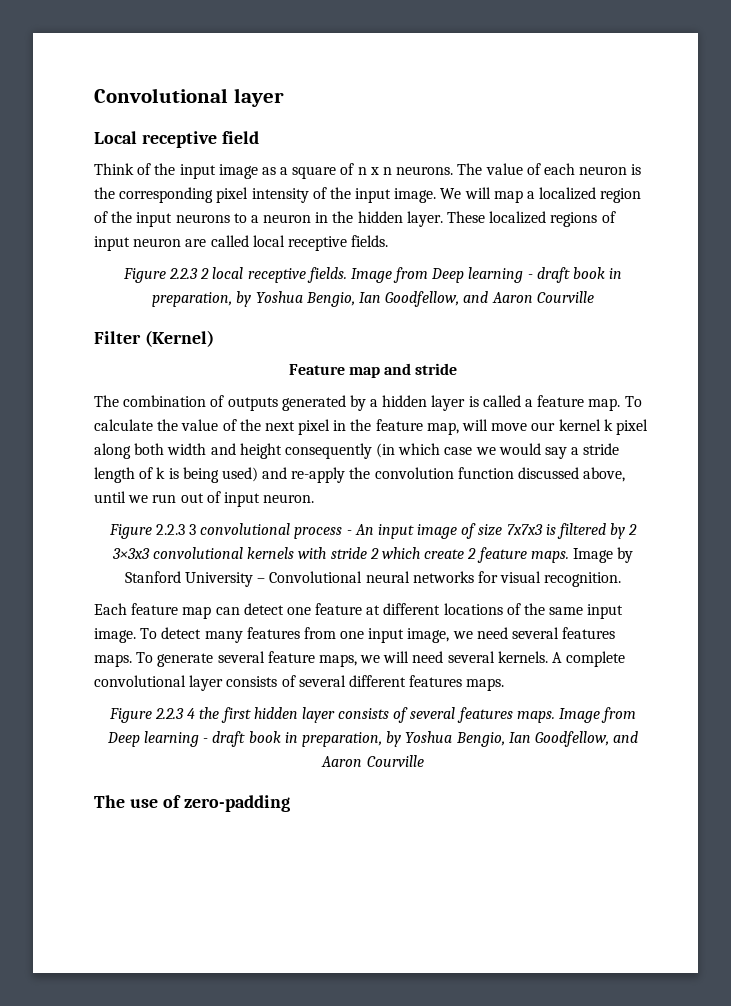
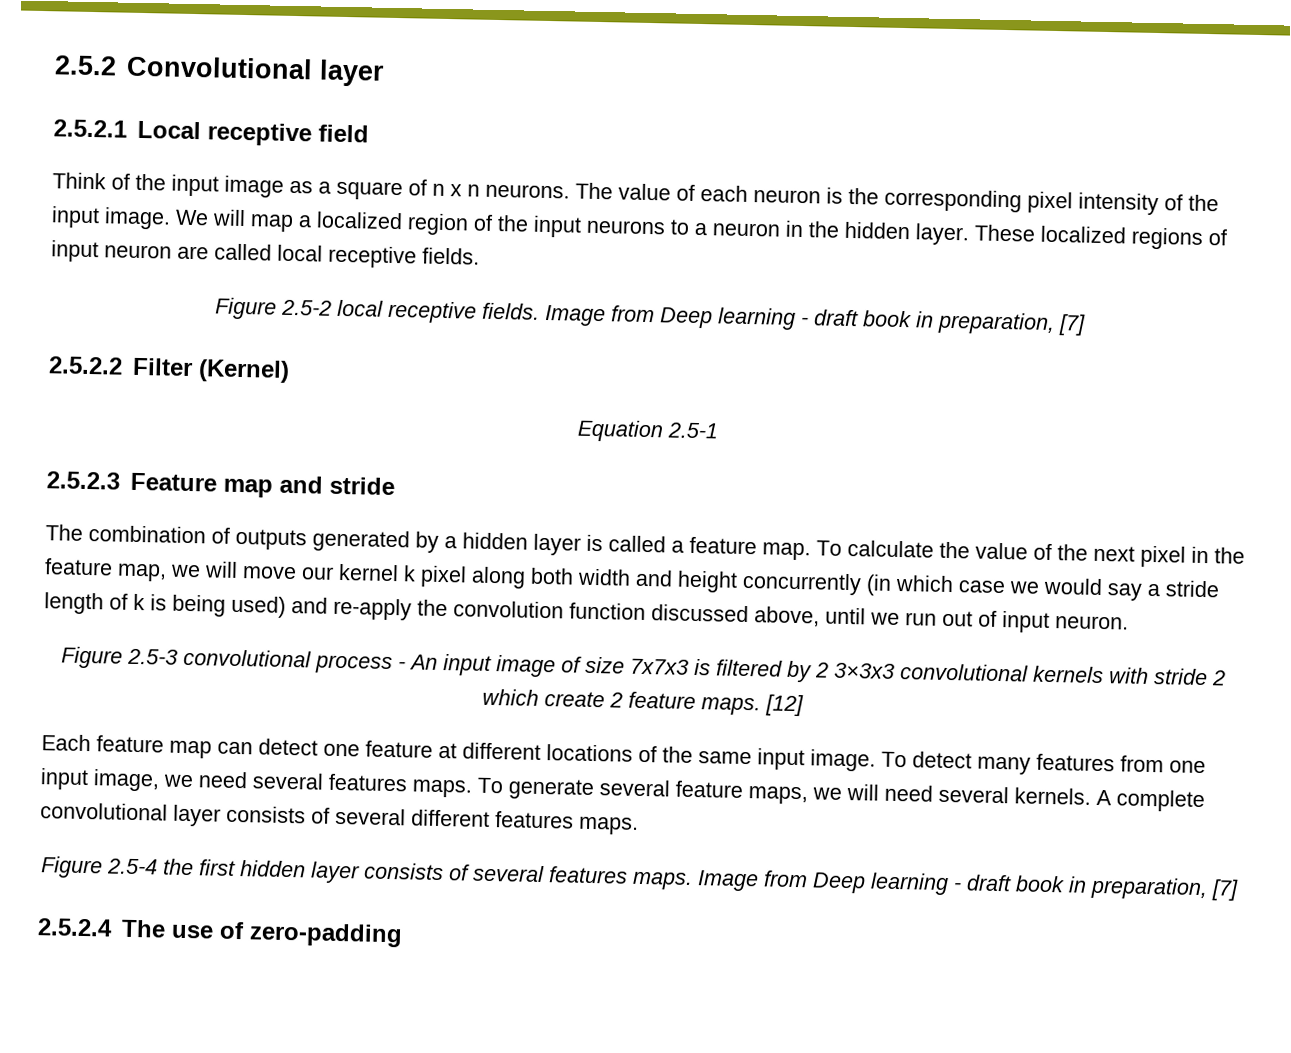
- Convolutional layer
+ 2.5.2 Convolutional layer
- Local receptive field
+ 2.5.2.1 Local receptive field
- Figure 2.2.3 2 local receptive fields. Image from Deep learning - draft book in preparation, by Yoshua Bengio, Ian Goodfellow, and Aaron Courville
- Filter (Kernel)
+ Figure 2.5-2 local receptive fields. Image from Deep learning - draft book in preparation, [7]
+ 2.5.2.2 Filter (Kernel)
- Feature map and stride
+ Equation 2.5-1
+ 2.5.2.3 Feature map and stride
- To calculate the value of the next pixel in the feature map, will move our kernel k pixel along both width and height consequently (in which case we would say a stride length of k is being used) and re-apply the convolution function discussed above, until we run out of input neuron.
+ To calculate the value of the next pixel in the feature map, we will move our kernel k pixel along both width and height concurrently (in which case we would say a stride length of k is being used) and re-apply the convolution function discussed above, until we run out of input neuron.
- Figure 2.2.3 3 convolutional process - An input image of size 7x7x3 is filtered by 2 3×3x3 convolutional kernels with stride 2 which create 2 feature maps.
+ Figure 2.5-3 convolutional process - An input image of size 7x7x3 is filtered by 2 3×3x3 convolutional kernels with stride 2 which create 2 feature maps.
- Image by Stanford University – Convolutional neural networks for visual recognition.
+ [12]
- Figure 2.2.3 4 the first hidden layer consists of several features maps. Image from Deep learning - draft book in preparation, by Yoshua Bengio, Ian Goodfellow, and Aaron Courville
- The use of zero-padding
+ Figure 2.5-4 the first hidden layer consists of several features maps. Image from Deep learning - draft book in preparation, [7]
+ 2.5.2.4 The use of zero-padding

